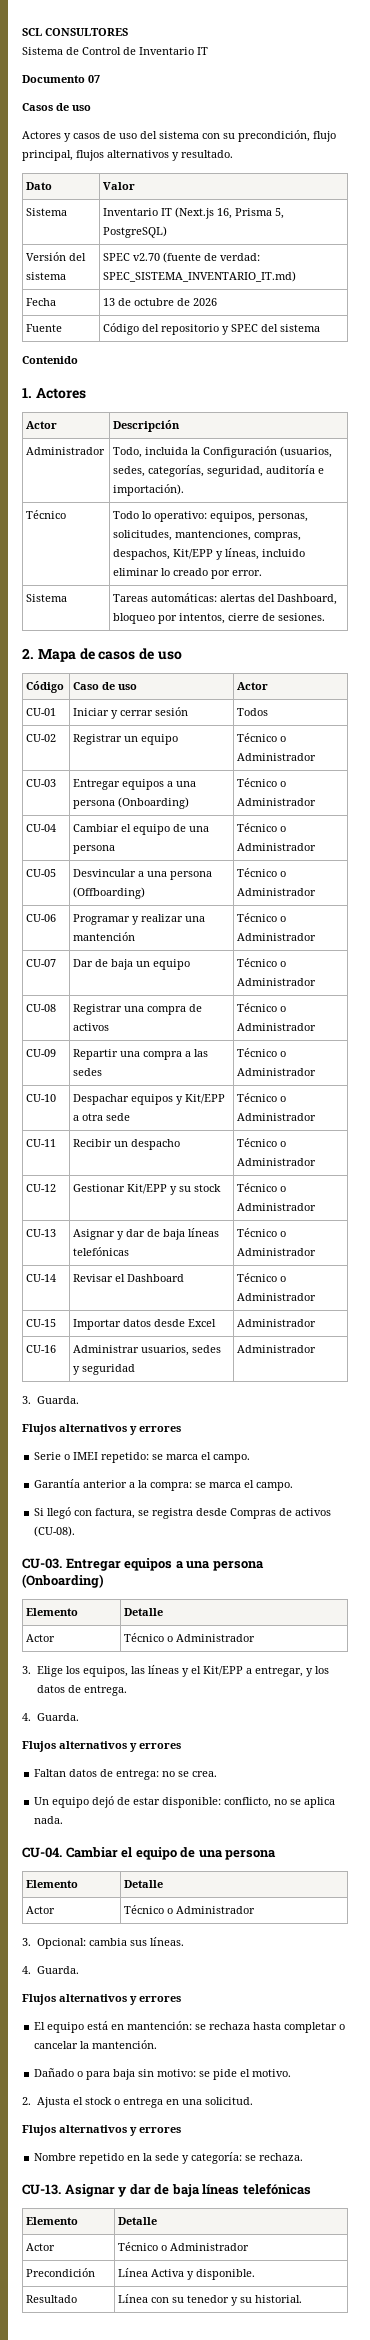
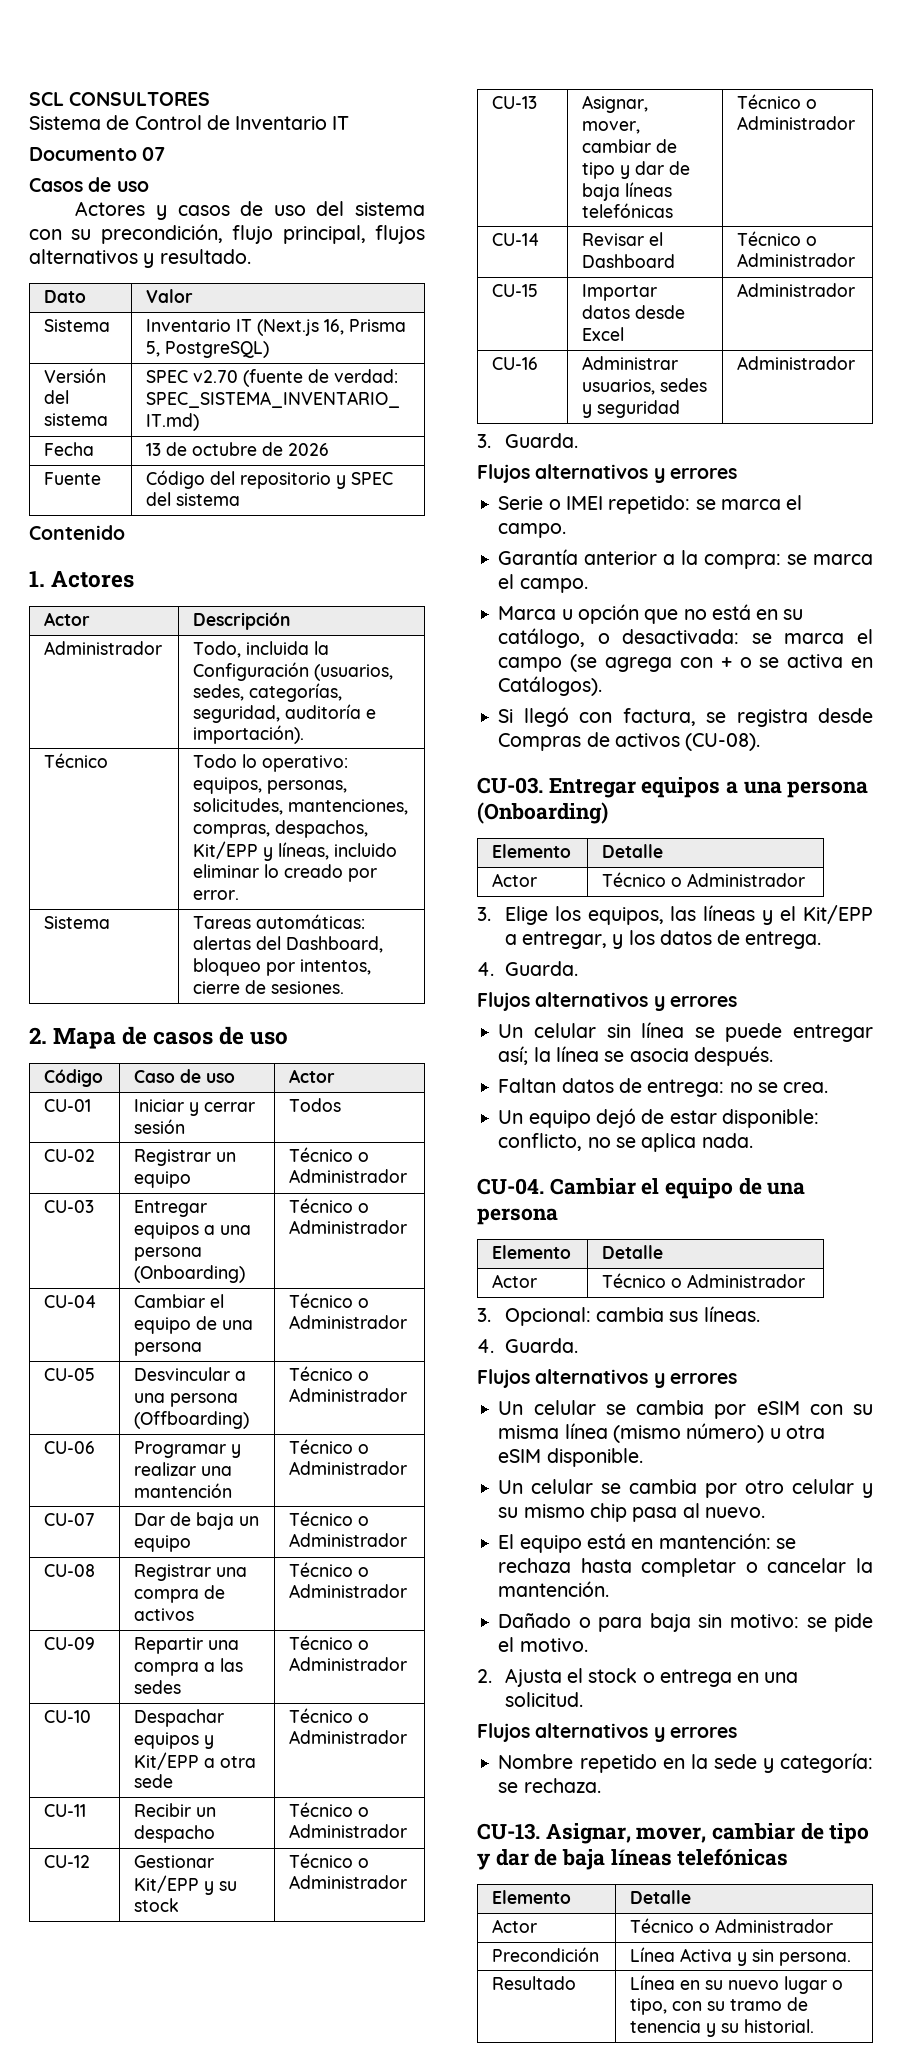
- CU-13 | Asignar y dar de baja líneas telefónicas | Técnico o Administrador
+ CU-13 | Asignar, mover, cambiar de tipo y dar de baja líneas telefónicas | Técnico o Administrador
+ Marca u opción que no está en su catálogo, o desactivada: se marca el campo (se agrega con + o se activa en Catálogos).
+ Un celular sin línea se puede entregar así; la línea se asocia después.
+ Un celular se cambia por eSIM con su misma línea (mismo número) u otra eSIM disponible.
+ Un celular se cambia por otro celular y su mismo chip pasa al nuevo.
- CU-13. Asignar y dar de baja líneas telefónicas
+ CU-13. Asignar, mover, cambiar de tipo y dar de baja líneas telefónicas
- Precondición | Línea Activa y disponible.
+ Precondición | Línea Activa y sin persona.
- Resultado | Línea con su tenedor y su historial.
+ Resultado | Línea en su nuevo lugar o tipo, con su tramo de tenencia y su historial.

